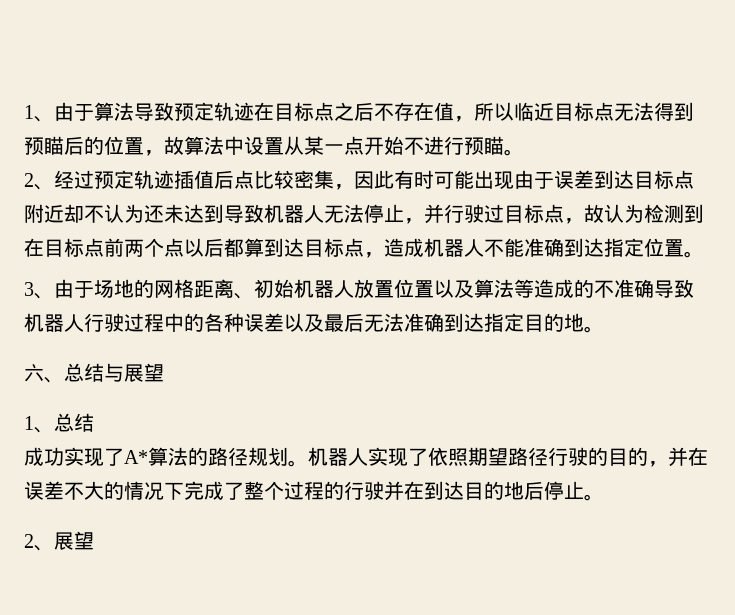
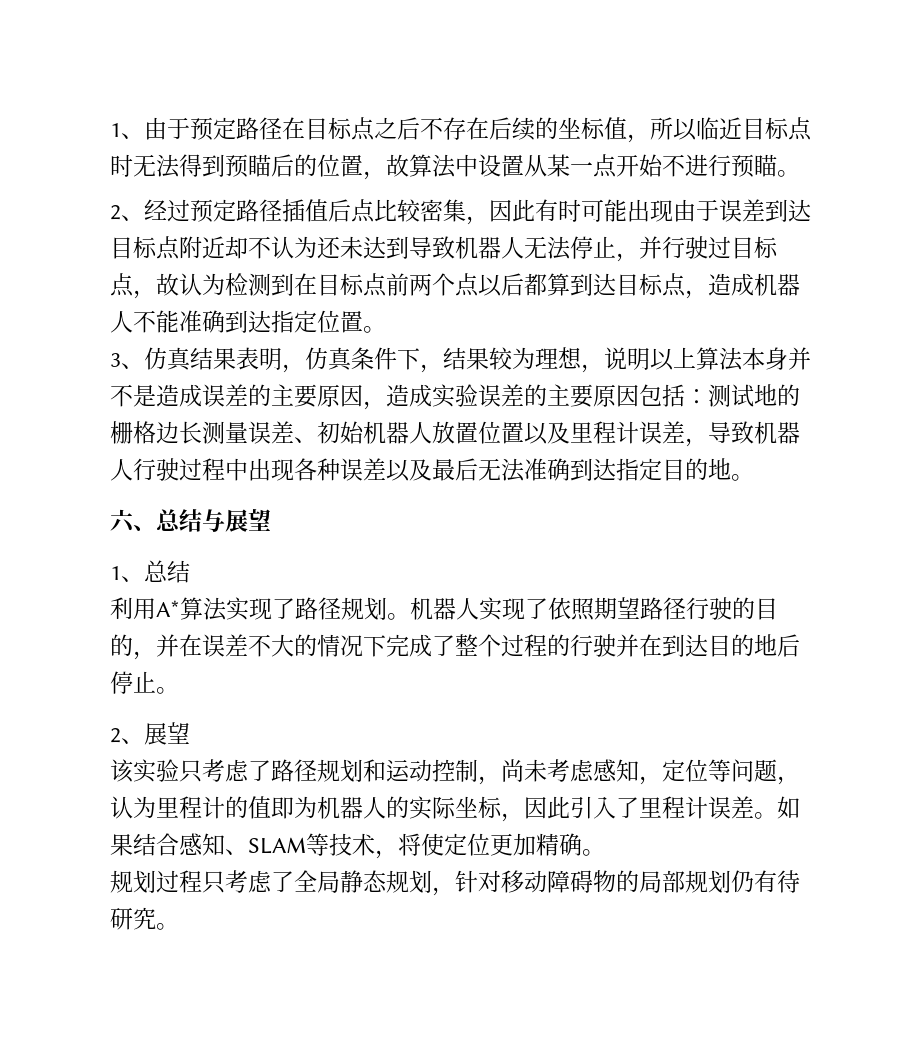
- 1、由于算法导致预定轨迹在目标点之后不存在值，所以临近目标点无法得到预瞄后的位置，故算法中设置从某一点开始不进行预瞄。
+ 1、由于预定路径在目标点之后不存在后续的坐标值，所以临近目标点时无法得到预瞄后的位置，故算法中设置从某一点开始不进行预瞄。
- 2、经过预定轨迹插值后点比较密集，因此有时可能出现由于误差到达目标点附近却不认为还未达到导致机器人无法停止，并行驶过目标点，故认为检测到在目标点前两个点以后都算到达目标点，造成机器人不能准确到达指定位置。
+ 2、经过预定路径插值后点比较密集，因此有时可能出现由于误差到达目标点附近却不认为还未达到导致机器人无法停止，并行驶过目标点，故认为检测到在目标点前两个点以后都算到达目标点，造成机器人不能准确到达指定位置。
- 3、由于场地的网格距离、初始机器人放置位置以及算法等造成的不准确导致机器人行驶过程中的各种误差以及最后无法准确到达指定目的地。
+ 3、仿真结果表明，仿真条件下，结果较为理想，说明以上算法本身并不是造成误差的主要原因，造成实验误差的主要原因包括：测试地的栅格边长测量误差、初始机器人放置位置以及里程计误差，导致机器人行驶过程中出现各种误差以及最后无法准确到达指定目的地。
- 成功实现了A*算法的路径规划。
+ 利用A*算法实现了路径规划。
+ 该实验只考虑了路径规划和运动控制，尚未考虑感知，定位等问题，认为里程计的值即为机器人的实际坐标，因此引入了里程计误差。如果结合感知、SLAM等技术，将使定位更加精确。
+ 规划过程只考虑了全局静态规划，针对移动障碍物的局部规划仍有待研究。

